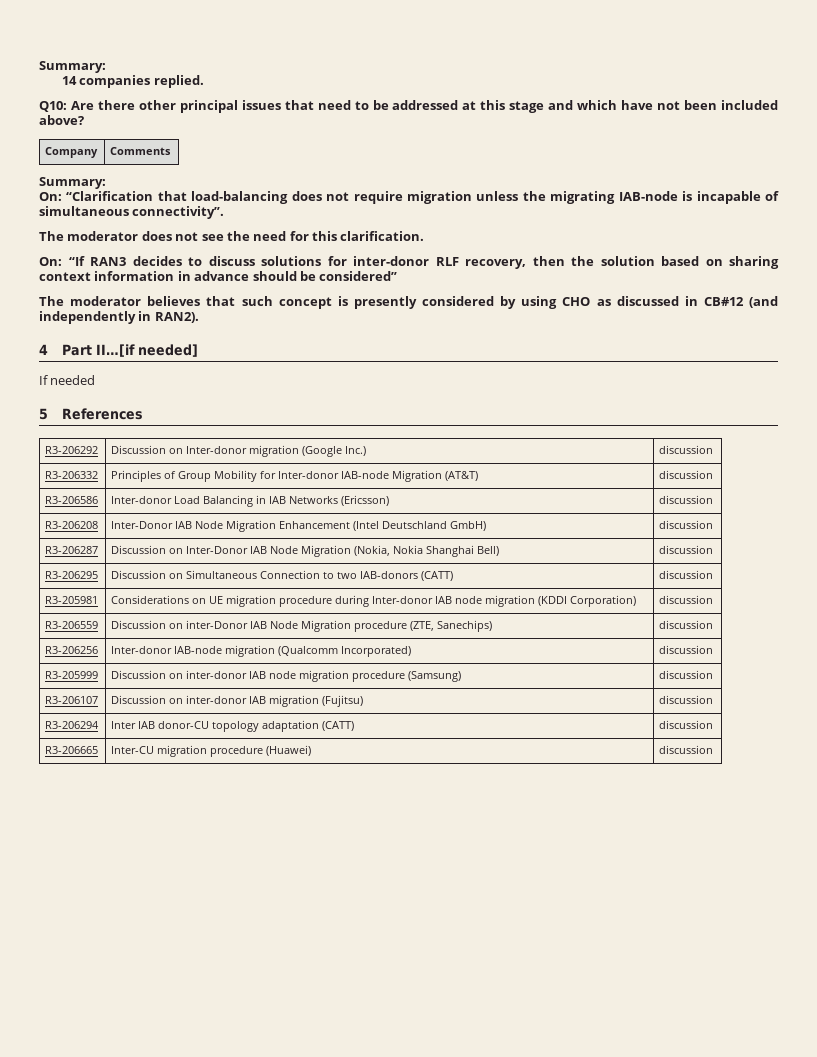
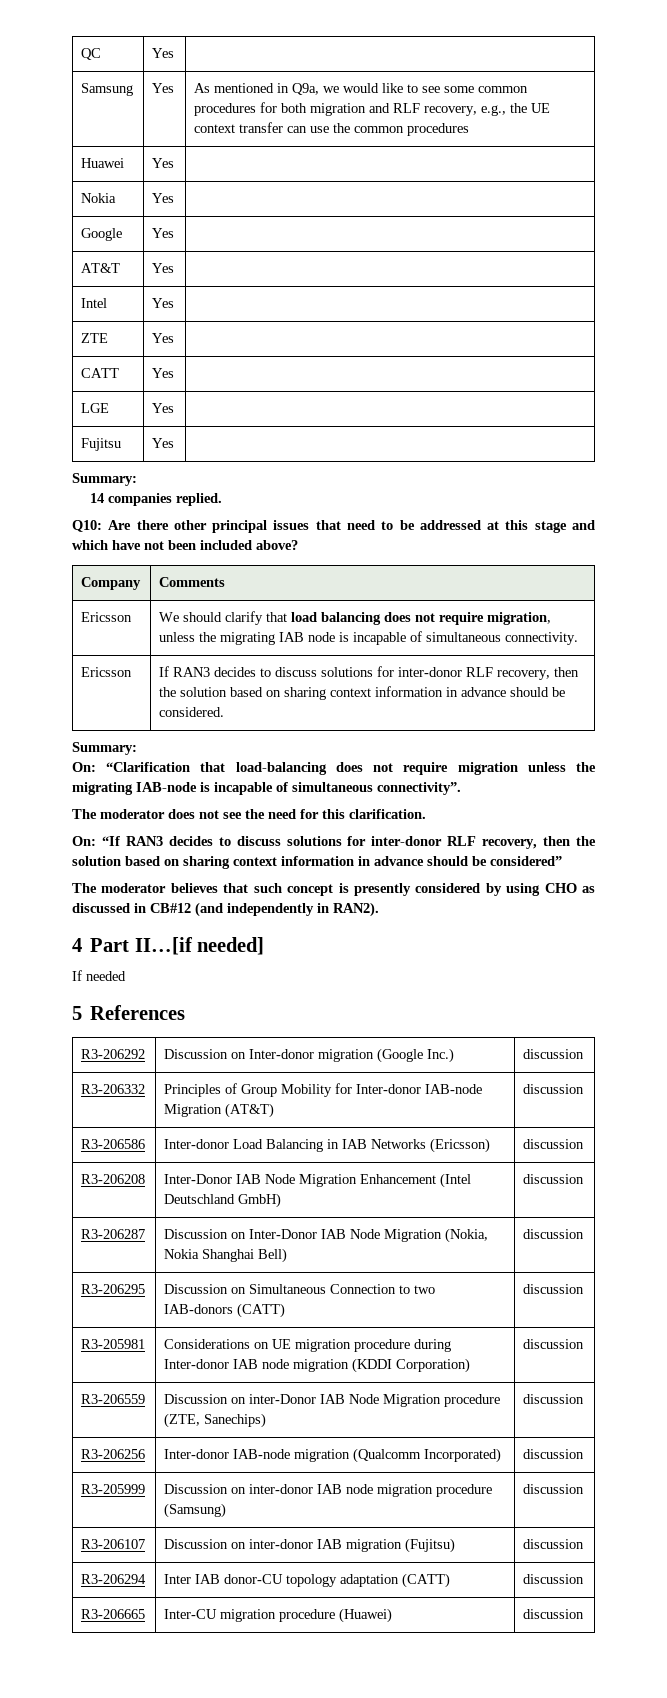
+ QC | Yes |
+ Samsung | Yes | As mentioned in Q9a, we would like to see some common procedures for both migration and RLF recovery, e.g., the UE context transfer can use the common procedures
+ Huawei | Yes |
+ Nokia | Yes |
+ Google | Yes |
+ AT&T | Yes |
+ Intel | Yes |
+ ZTE | Yes |
+ CATT | Yes |
+ LGE | Yes |
+ Fujitsu | Yes |
+ Ericsson | We should clarify that load balancing does not require migration, unless the migrating IAB node is incapable of simultaneous connectivity.
+ Ericsson | If RAN3 decides to discuss solutions for inter-donor RLF recovery, then the solution based on sharing context information in advance should be considered.

